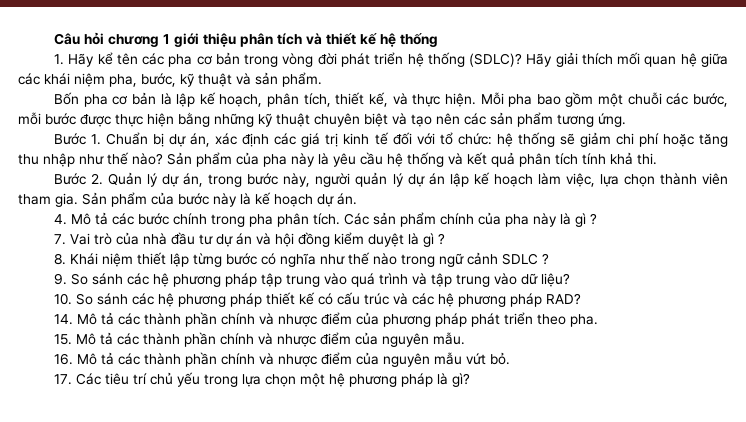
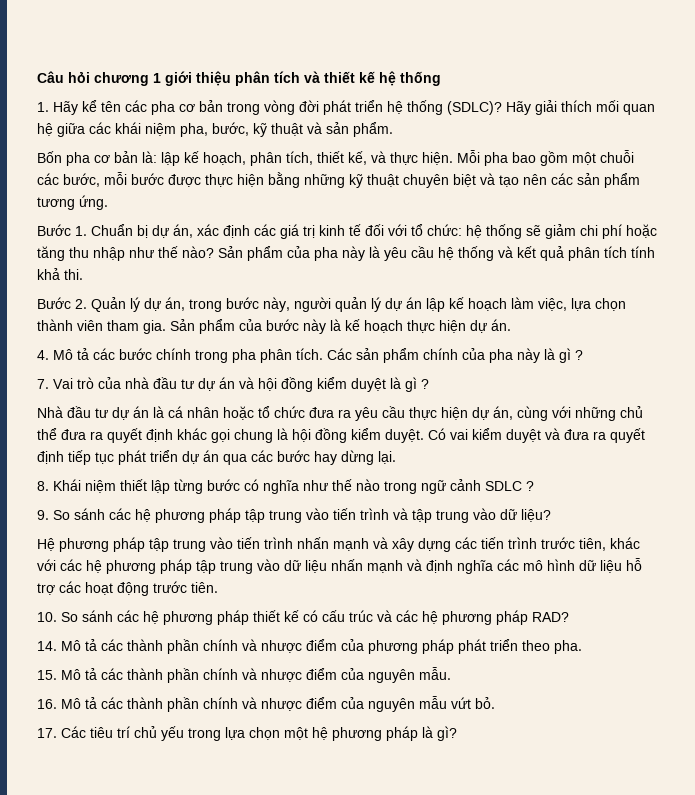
- Bốn pha cơ bản là lập kế hoạch, phân tích, thiết kế, và thực hiện.
+ Bốn pha cơ bản là: lập kế hoạch, phân tích, thiết kế, và thực hiện.
- Sản phẩm của bước này là kế hoạch dự án.
+ Sản phẩm của bước này là kế hoạch thực hiện dự án.
+ Nhà đầu tư dự án là cá nhân hoặc tổ chức đưa ra yêu cầu thực hiện dự án, cùng với những chủ thể đưa ra quyết định khác gọi chung là hội đồng kiểm duyệt. Có vai kiểm duyệt và đưa ra quyết định tiếp tục phát triển dự án qua các bước hay dừng lại.
- 9. So sánh các hệ phương pháp tập trung vào quá trình và tập trung vào dữ liệu?
+ 9. So sánh các hệ phương pháp tập trung vào tiến trình và tập trung vào dữ liệu?
+ Hệ phương pháp tập trung vào tiến trình nhấn mạnh và xây dựng các tiến trình trước tiên, khác với các hệ phương pháp tập trung vào dữ liệu nhấn mạnh và định nghĩa các mô hình dữ liệu hỗ trợ các hoạt động trước tiên.

